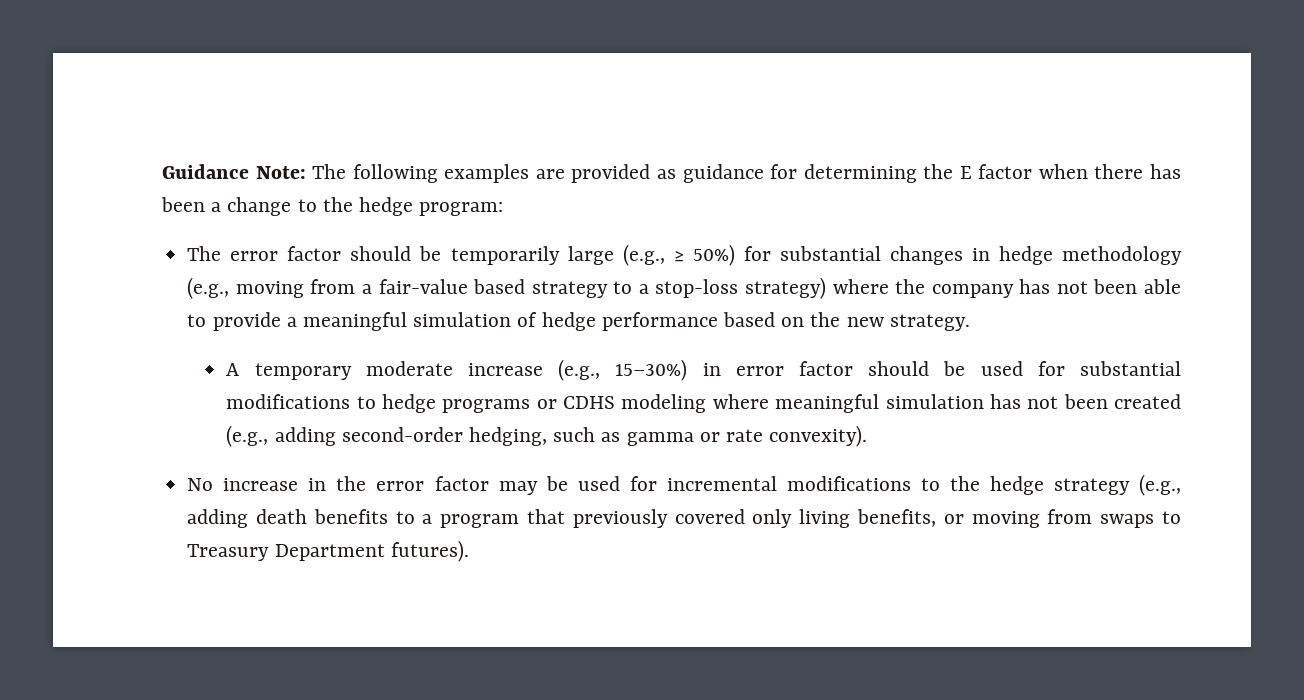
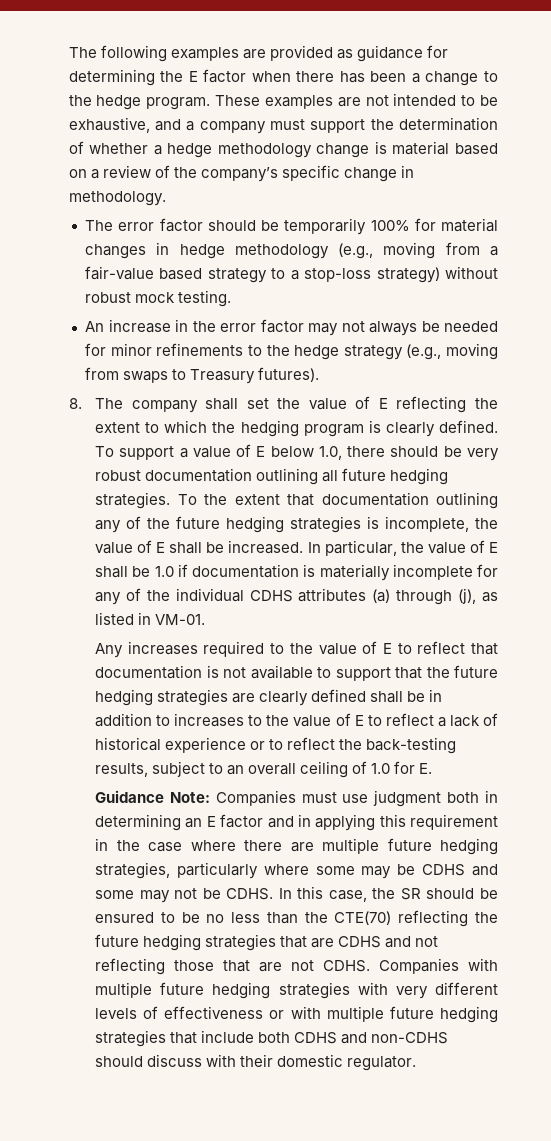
- Guidance Note: The following examples are provided as guidance for determining the E factor when there has been a change to the hedge program:
+ The following examples are provided as guidance for determining the E factor when there has been a change to the hedge program. These examples are not intended to be exhaustive, and a company must support the determination of whether a hedge methodology change is material based on a review of the company’s specific change in methodology.
- The error factor should be temporarily large (e.g., ≥ 50%) for substantial changes in hedge methodology (e.g., moving from a fair-value based strategy to a stop-loss strategy) where the company has not been able to provide a meaningful simulation of hedge performance based on the new strategy.
- A temporary moderate increase (e.g., 15–30%) in error factor should be used for substantial modifications to hedge programs or CDHS modeling where meaningful simulation has not been created (e.g., adding second-order hedging, such as gamma or rate convexity).
- No increase in the error factor may be used for incremental modifications to the hedge strategy (e.g., adding death benefits to a program that previously covered only living benefits, or moving from swaps to Treasury Department futures).
+ The error factor should be temporarily 100% for material changes in hedge methodology (e.g., moving from a fair-value based strategy to a stop-loss strategy) without robust mock testing.
+ An increase in the error factor may not always be needed for minor refinements to the hedge strategy (e.g., moving from swaps to Treasury futures).
+ 8. The company shall set the value of E reflecting the extent to which the hedging program is clearly defined. To support a value of E below 1.0, there should be very robust documentation outlining all future hedging strategies. To the extent that documentation outlining any of the future hedging strategies is incomplete, the value of E shall be increased. In particular, the value of E shall be 1.0 if documentation is materially incomplete for any of the individual CDHS attributes (a) through (j), as listed in VM-01.
+ Any increases required to the value of E to reflect that documentation is not available to support that the future hedging strategies are clearly defined shall be in addition to increases to the value of E to reflect a lack of historical experience or to reflect the back-testing results, subject to an overall ceiling of 1.0 for E.
+ Guidance Note: Companies must use judgment both in determining an E factor and in applying this requirement in the case where there are multiple future hedging strategies, particularly where some may be CDHS and some may not be CDHS. In this case, the SR should be ensured to be no less than the CTE(70) reflecting the future hedging strategies that are CDHS and not reflecting those that are not CDHS. Companies with multiple future hedging strategies with very different levels of effectiveness or with multiple future hedging strategies that include both CDHS and non-CDHS should discuss with their domestic regulator.

